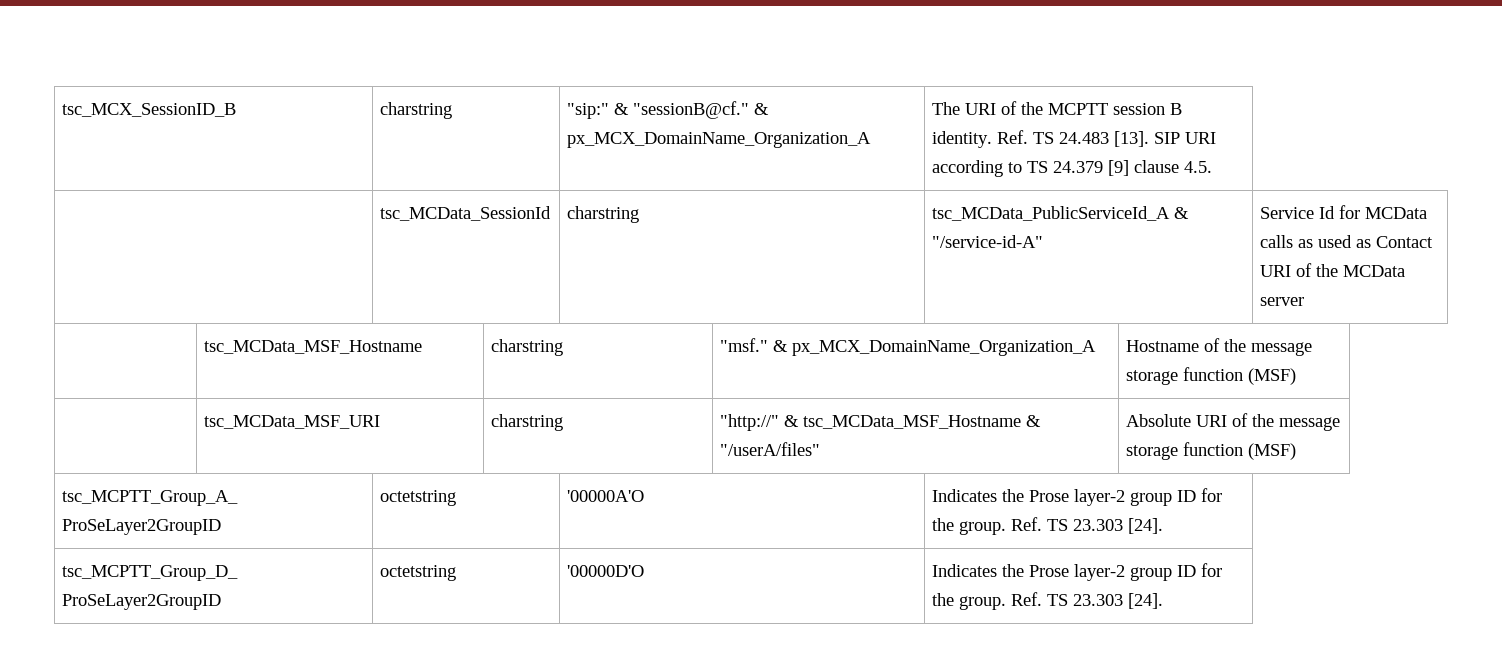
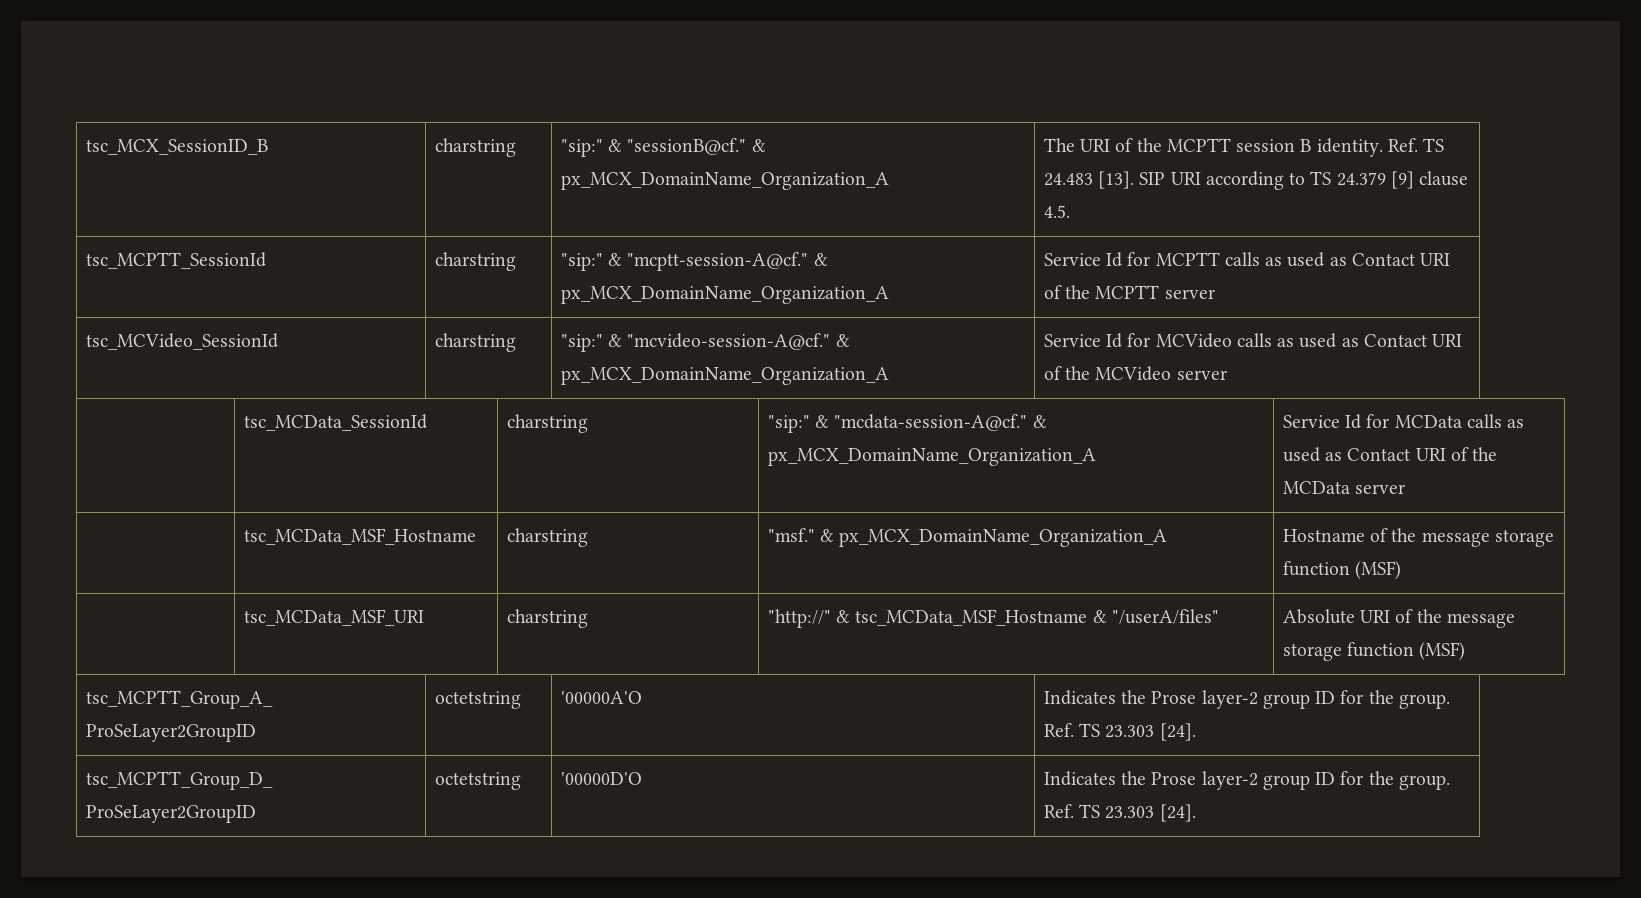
- | tsc_MCData_SessionId | charstring | tsc_MCData_PublicServiceId_A & "/service-id-A" | Service Id for MCData calls as used as Contact URI of the MCData server
+ tsc_MCPTT_SessionId | charstring | "sip:" & "mcptt-session-A@cf." & px_MCX_DomainName_Organization_A | Service Id for MCPTT calls as used as Contact URI of the MCPTT server
+ tsc_MCVideo_SessionId | charstring | "sip:" & "mcvideo-session-A@cf." & px_MCX_DomainName_Organization_A | Service Id for MCVideo calls as used as Contact URI of the MCVideo server
+ | tsc_MCData_SessionId | charstring | "sip:" & "mcdata-session-A@cf." & px_MCX_DomainName_Organization_A | Service Id for MCData calls as used as Contact URI of the MCData server

